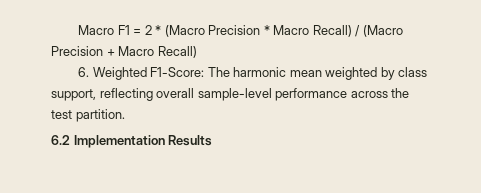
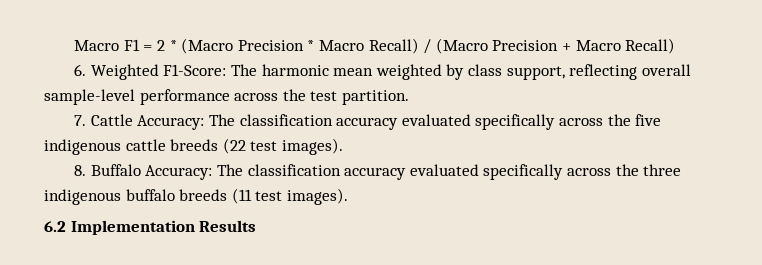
+ 7. Cattle Accuracy: The classification accuracy evaluated specifically across the five indigenous cattle breeds (22 test images).
+ 8. Buffalo Accuracy: The classification accuracy evaluated specifically across the three indigenous buffalo breeds (11 test images).

